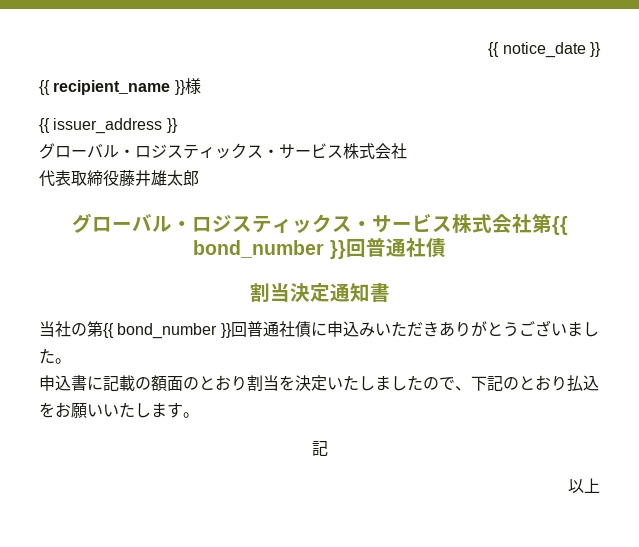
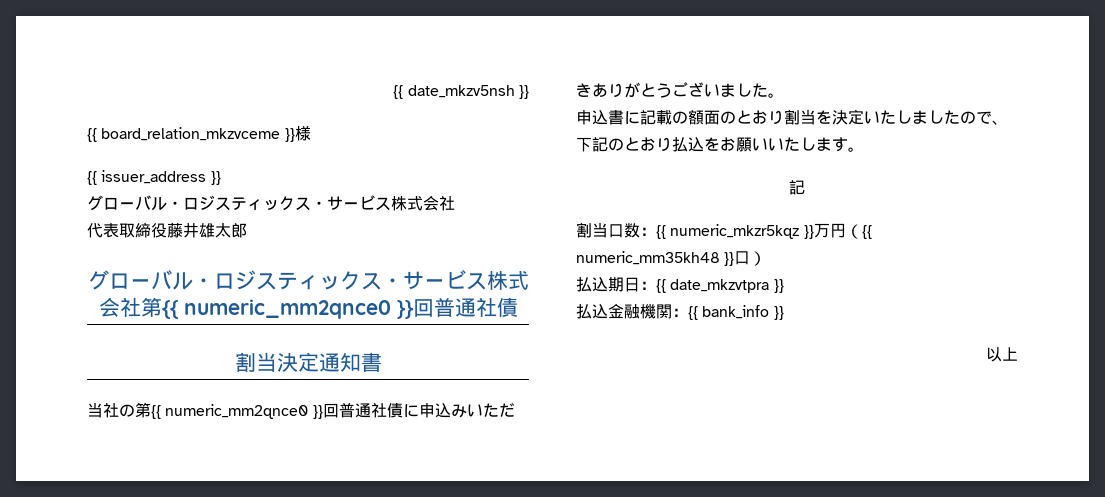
- {{ notice_date }}
+ {{ date_mkzv5nsh }}
- {{ recipient_name }}様
+ {{ board_relation_mkzvceme }}様
- グローバル・ロジスティックス・サービス株式会社第{{ bond_number }}回普通社債
+ グローバル・ロジスティックス・サービス株式会社第{{ numeric_mm2qnce0 }}回普通社債
- 当社の第{{ bond_number }}回普通社債に申込みいただきありがとうございました。
+ 当社の第{{ numeric_mm2qnce0 }}回普通社債に申込みいただきありがとうございました。
+ 割当口数：{{ numeric_mkzr5kqz }}万円（{{ numeric_mm35kh48 }}口）
+ 払込期日：{{ date_mkzvtpra }}
+ 払込金融機関：{{ bank_info }}

